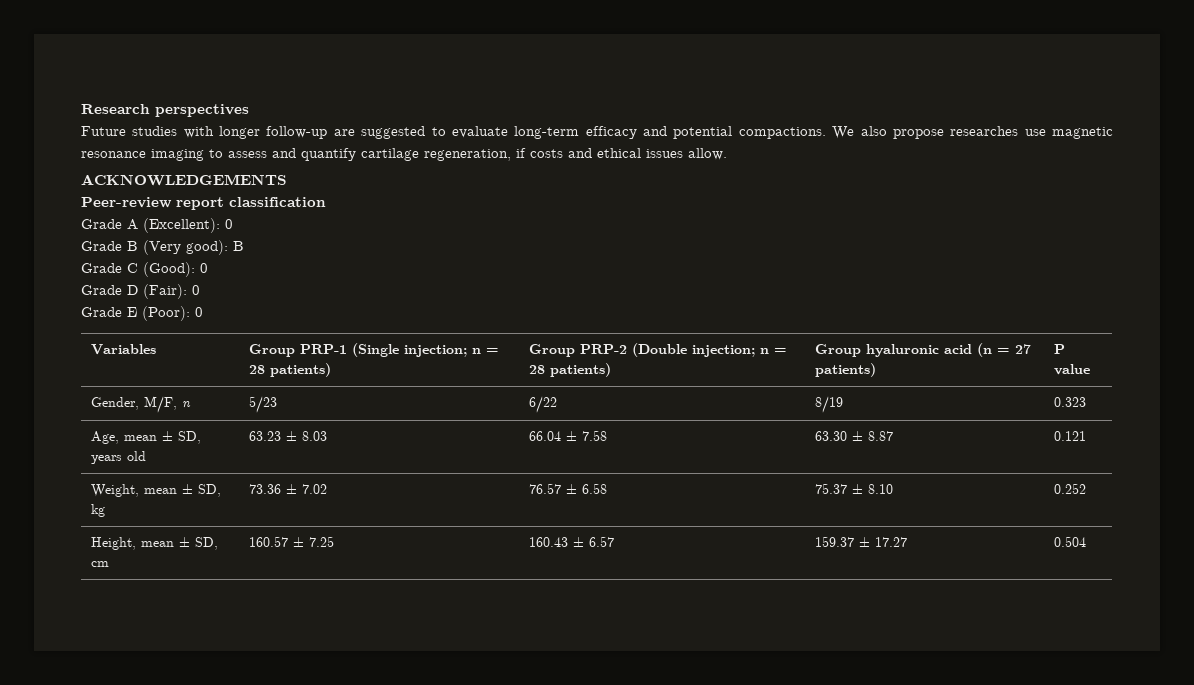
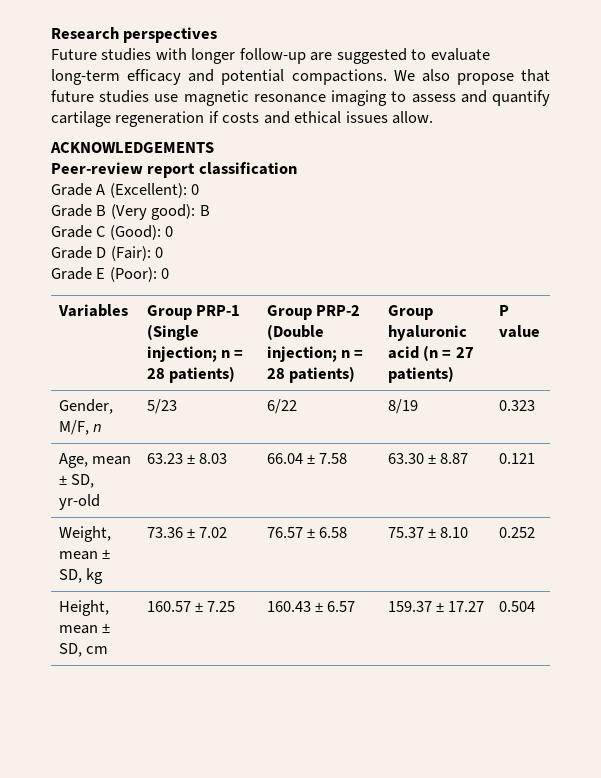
- We also propose researches use magnetic resonance imaging to assess and quantify cartilage regeneration, if costs and ethical issues allow.
+ We also propose that future studies use magnetic resonance imaging to assess and quantify cartilage regeneration if costs and ethical issues allow.
- Age, mean ± SD, years old | 63.23 ± 8.03 | 66.04 ± 7.58 | 63.30 ± 8.87 | 0.121
+ Age, mean ± SD, yr-old | 63.23 ± 8.03 | 66.04 ± 7.58 | 63.30 ± 8.87 | 0.121

